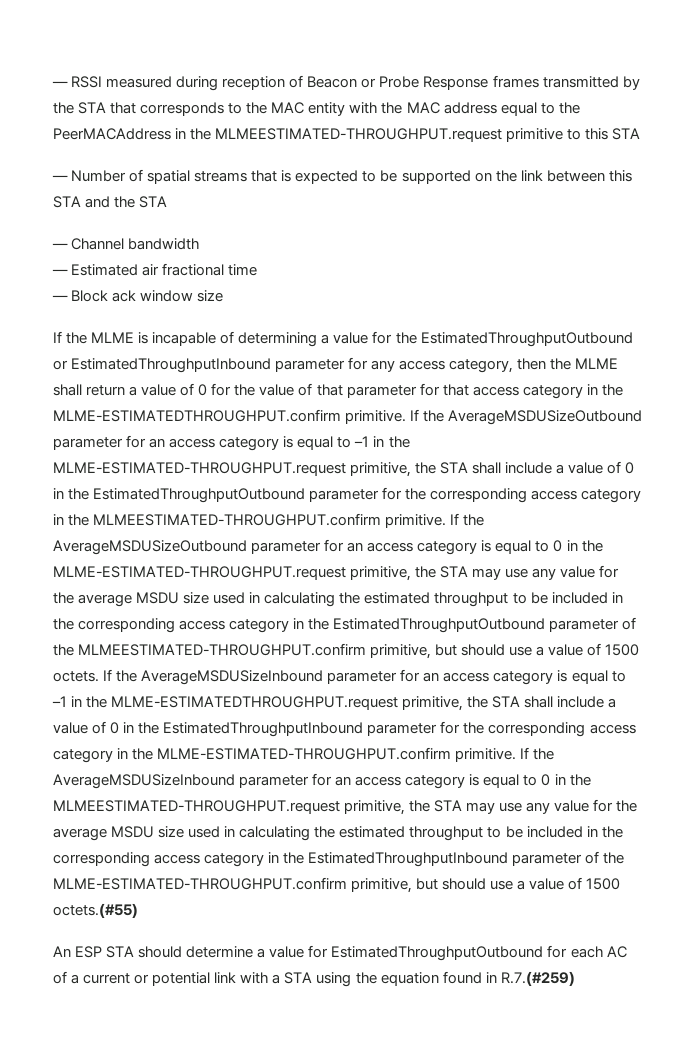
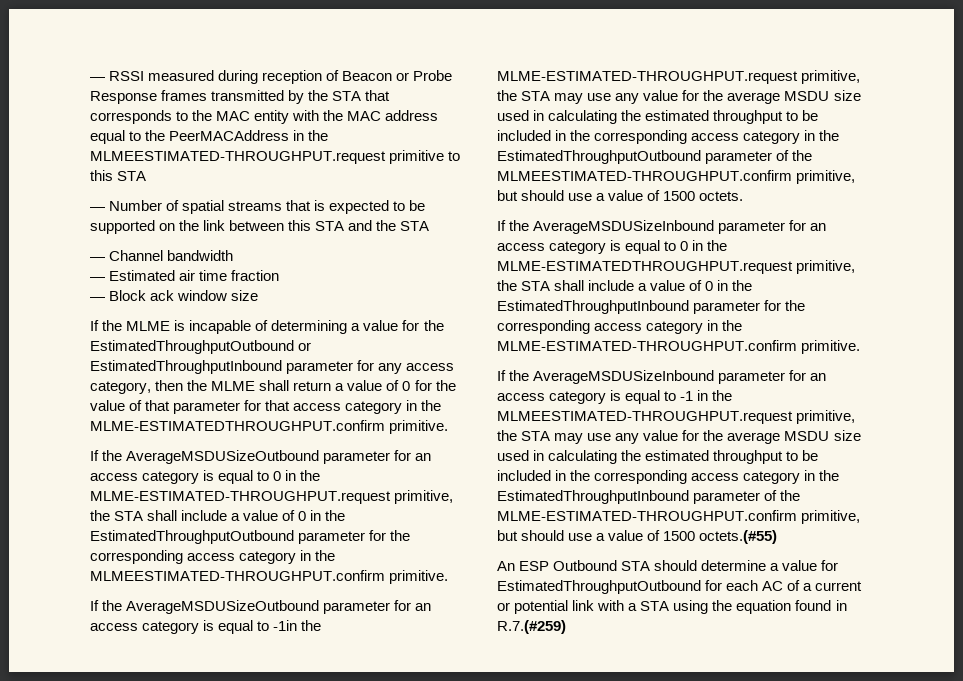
- — Estimated air fractional time
+ — Estimated air time fraction
- If the MLME is incapable of determining a value for the EstimatedThroughputOutbound or EstimatedThroughputInbound parameter for any access category, then the MLME shall return a value of 0 for the value of that parameter for that access category in the MLME-ESTIMATEDTHROUGHPUT.confirm primitive. If the AverageMSDUSizeOutbound parameter for an access category is equal to –1 in the MLME-ESTIMATED-THROUGHPUT.request primitive, the STA shall include a value of 0 in the EstimatedThroughputOutbound parameter for the corresponding access category in the MLMEESTIMATED-THROUGHPUT.confirm primitive. If the AverageMSDUSizeOutbound parameter for an access category is equal to 0 in the MLME-ESTIMATED-THROUGHPUT.request primitive, the STA may use any value for the average MSDU size used in calculating the estimated throughput to be included in the corresponding access category in the EstimatedThroughputOutbound parameter of the MLMEESTIMATED-THROUGHPUT.confirm primitive, but should use a value of 1500 octets. If the AverageMSDUSizeInbound parameter for an access category is equal to –1 in the MLME-ESTIMATEDTHROUGHPUT.request primitive, the STA shall include a value of 0 in the EstimatedThroughputInbound parameter for the corresponding access category in the MLME-ESTIMATED-THROUGHPUT.confirm primitive. If the AverageMSDUSizeInbound parameter for an access category is equal to 0 in the MLMEESTIMATED-THROUGHPUT.request primitive, the STA may use any value for the average MSDU size used in calculating the estimated throughput to be included in the corresponding access category in the EstimatedThroughputInbound parameter of the MLME-ESTIMATED-THROUGHPUT.confirm primitive, but should use a value of 1500 octets.(#55)
+ If the MLME is incapable of determining a value for the EstimatedThroughputOutbound or EstimatedThroughputInbound parameter for any access category, then the MLME shall return a value of 0 for the value of that parameter for that access category in the MLME-ESTIMATEDTHROUGHPUT.confirm primitive.
+ If the AverageMSDUSizeOutbound parameter for an access category is equal to 0 in the MLME-ESTIMATED-THROUGHPUT.request primitive, the STA shall include a value of 0 in the EstimatedThroughputOutbound parameter for the corresponding access category in the MLMEESTIMATED-THROUGHPUT.confirm primitive.
+ If the AverageMSDUSizeOutbound parameter for an access category is equal to -1in the MLME-ESTIMATED-THROUGHPUT.request primitive, the STA may use any value for the average MSDU size used in calculating the estimated throughput to be included in the corresponding access category in the EstimatedThroughputOutbound parameter of the MLMEESTIMATED-THROUGHPUT.confirm primitive, but should use a value of 1500 octets.
+ If the AverageMSDUSizeInbound parameter for an access category is equal to 0 in the MLME-ESTIMATEDTHROUGHPUT.request primitive, the STA shall include a value of 0 in the EstimatedThroughputInbound parameter for the corresponding access category in the MLME-ESTIMATED-THROUGHPUT.confirm primitive.
+ If the AverageMSDUSizeInbound parameter for an access category is equal to -1 in the MLMEESTIMATED-THROUGHPUT.request primitive, the STA may use any value for the average MSDU size used in calculating the estimated throughput to be included in the corresponding access category in the EstimatedThroughputInbound parameter of the MLME-ESTIMATED-THROUGHPUT.confirm primitive, but should use a value of 1500 octets.(#55)
- An ESP STA should determine a value for EstimatedThroughputOutbound for each AC of a current or potential link with a STA using the equation found in R.7.(#259)
+ An ESP Outbound STA should determine a value for EstimatedThroughputOutbound for each AC of a current or potential link with a STA using the equation found in R.7.(#259)

